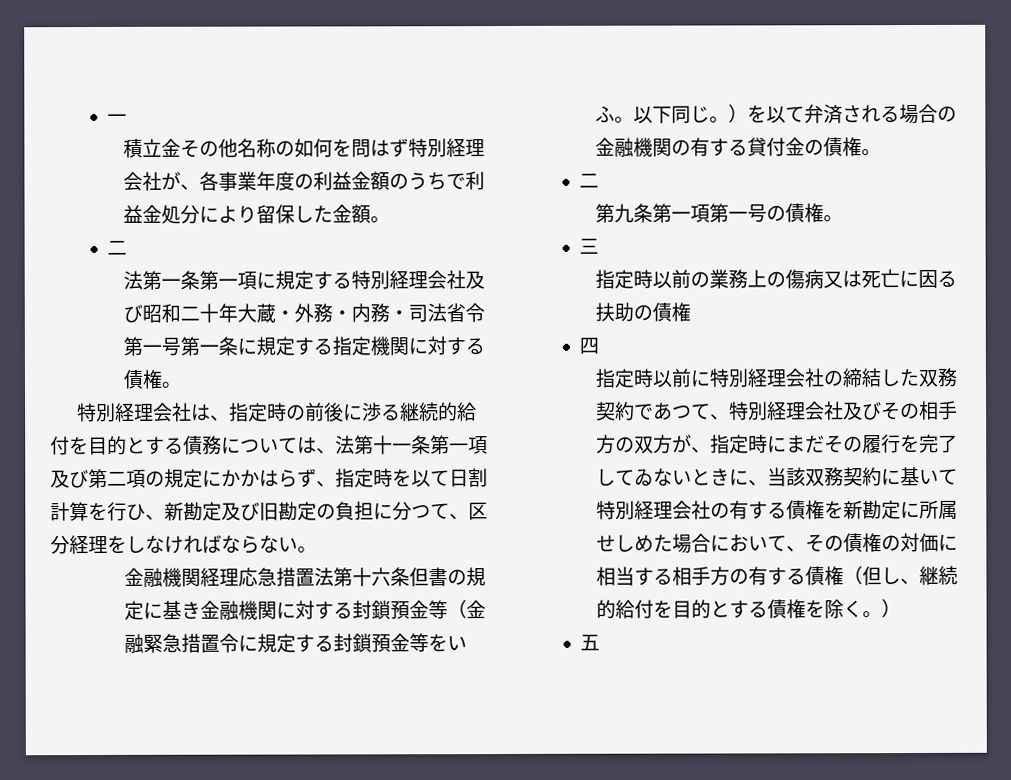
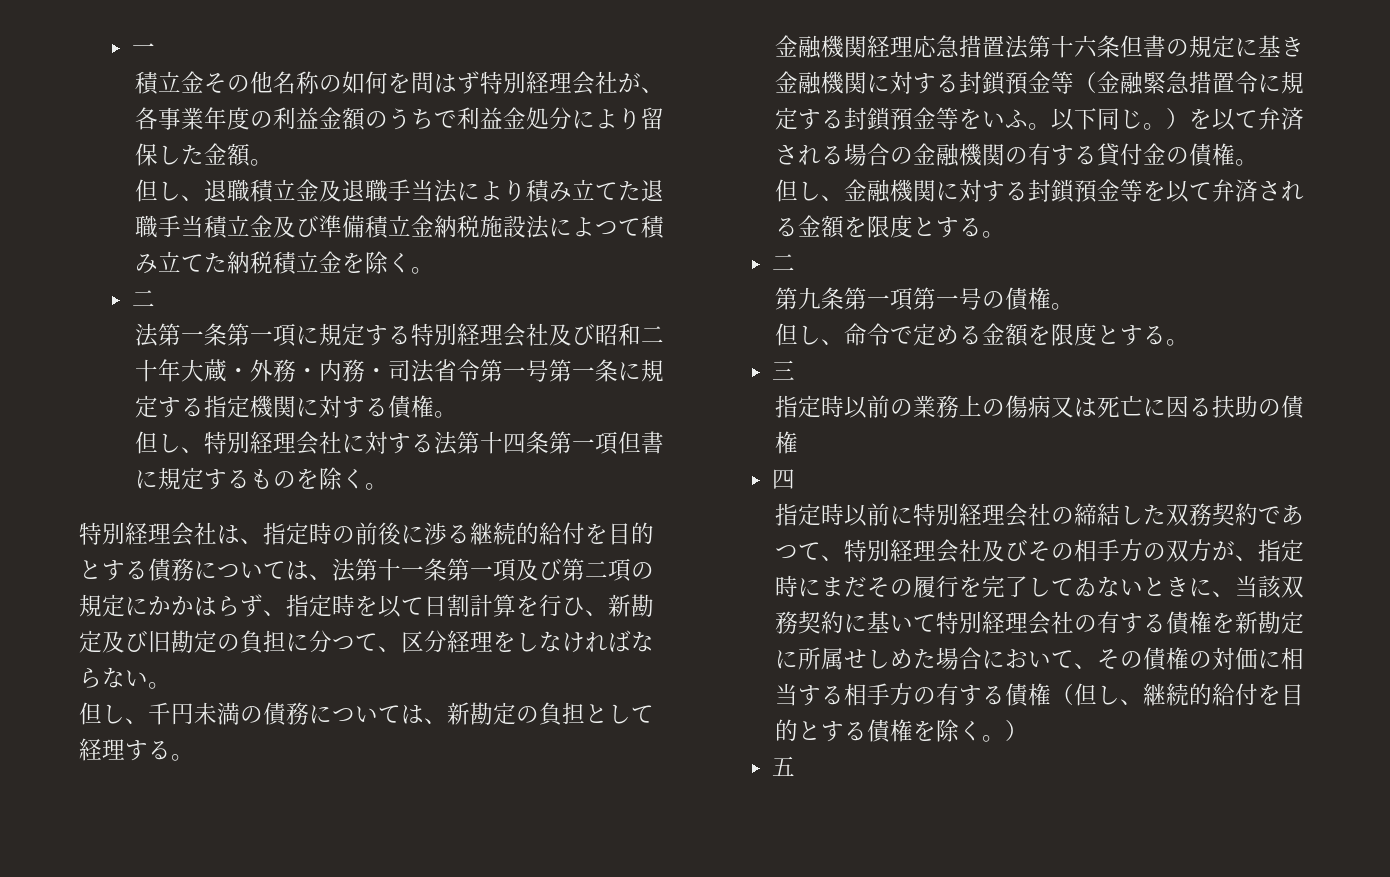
+ 但し、退職積立金及退職手当法により積み立てた退職手当積立金及び準備積立金納税施設法によつて積み立てた納税積立金を除く。
+ 但し、特別経理会社に対する法第十四条第一項但書に規定するものを除く。
+ 但し、千円未満の債務については、新勘定の負担として経理する。
+ 但し、金融機関に対する封鎖預金等を以て弁済される金額を限度とする。
+ 但し、命令で定める金額を限度とする。

